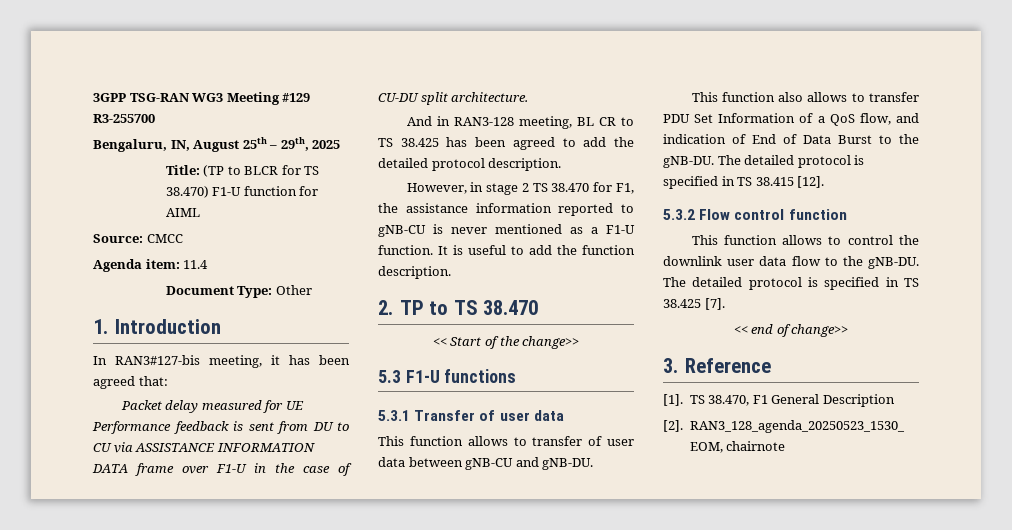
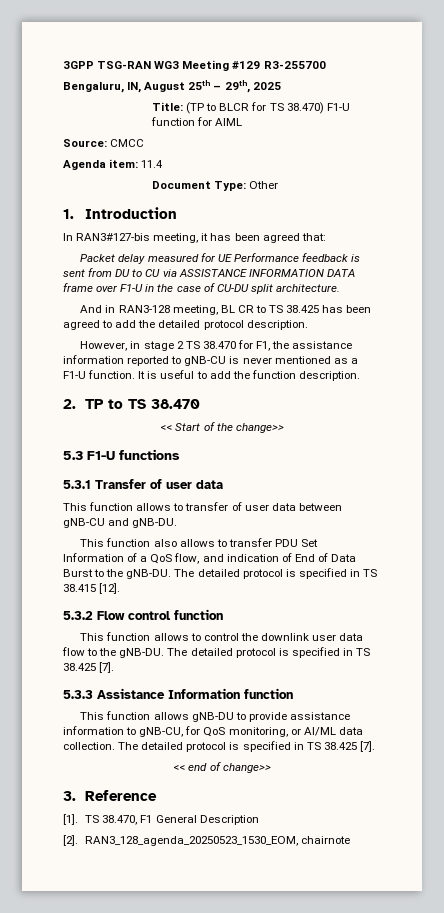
+ 5.3.3 Assistance Information function
+ This function allows gNB-DU to provide assistance information to gNB-CU, for QoS monitoring, or AI/ML data collection. The detailed protocol is specified in TS 38.425 [7].

